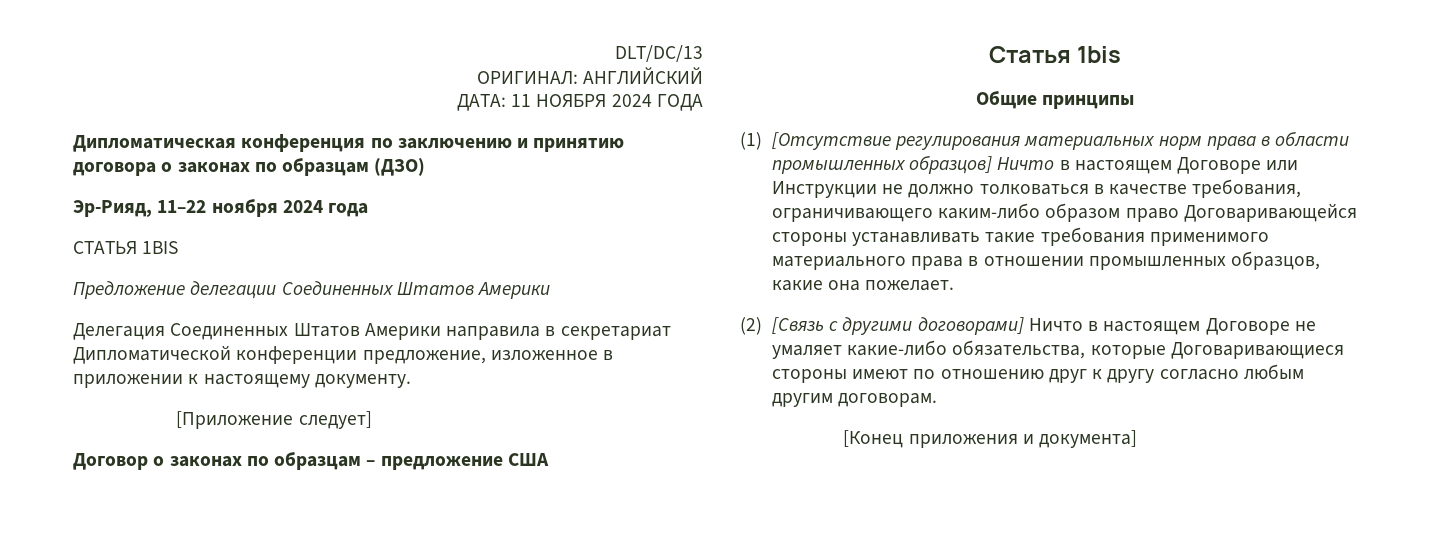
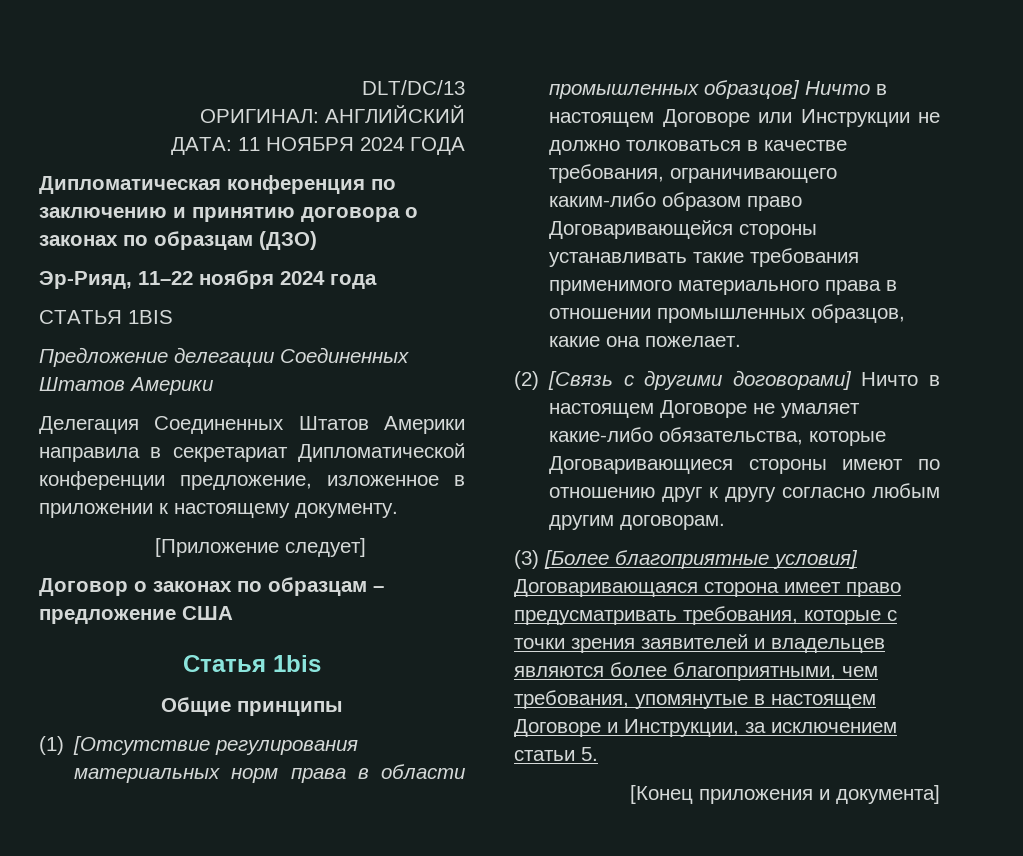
+ (3) [Более благоприятные условия] Договаривающаяся сторона имеет право предусматривать требования, которые с точки зрения заявителей и владельцев являются более благоприятными, чем требования, упомянутые в настоящем Договоре и Инструкции, за исключением статьи 5.

